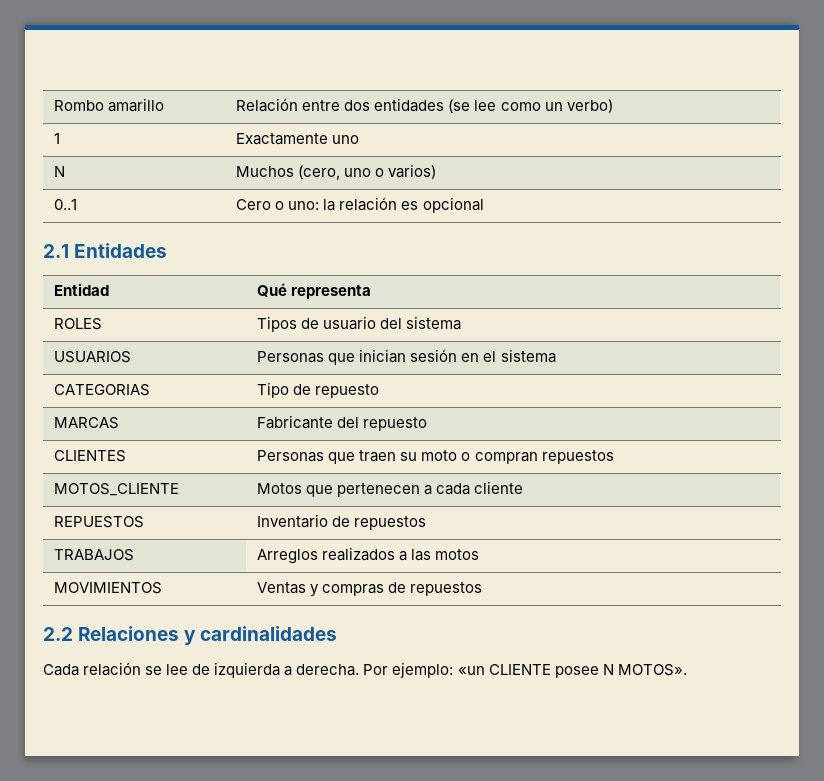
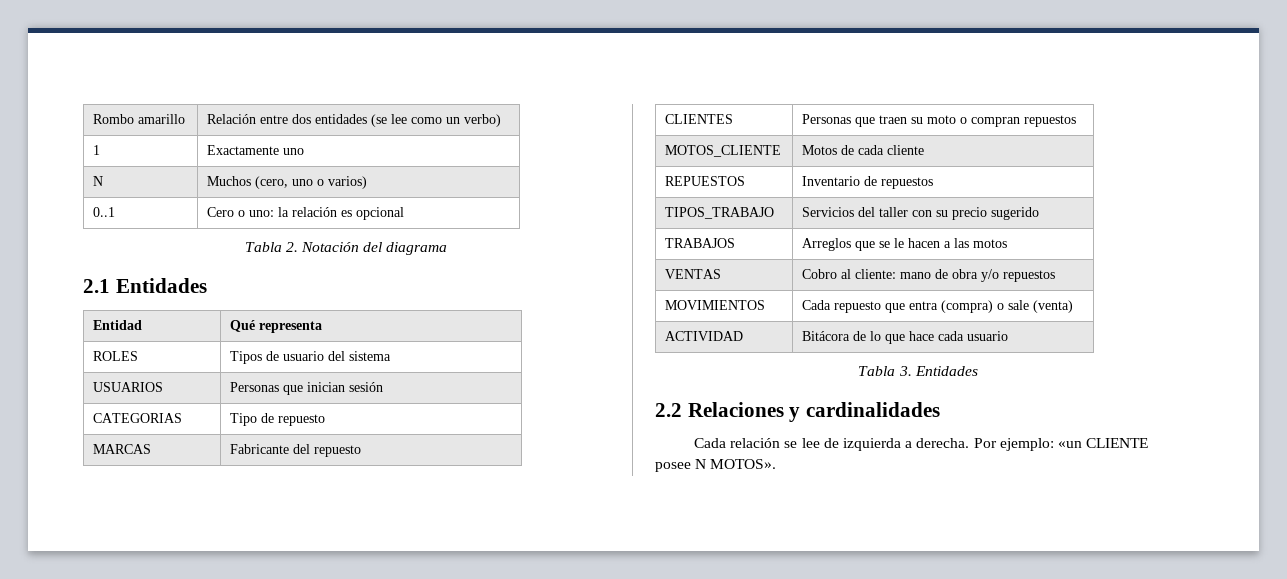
+ Tabla 2. Notación del diagrama
- USUARIOS | Personas que inician sesión en el sistema
+ USUARIOS | Personas que inician sesión
- MOTOS_CLIENTE | Motos que pertenecen a cada cliente
+ MOTOS_CLIENTE | Motos de cada cliente
- TRABAJOS | Arreglos realizados a las motos
- MOVIMIENTOS | Ventas y compras de repuestos
+ TIPOS_TRABAJO | Servicios del taller con su precio sugerido
+ TRABAJOS | Arreglos que se le hacen a las motos
+ VENTAS | Cobro al cliente: mano de obra y/o repuestos
+ MOVIMIENTOS | Cada repuesto que entra (compra) o sale (venta)
+ ACTIVIDAD | Bitácora de lo que hace cada usuario
+ Tabla 3. Entidades

